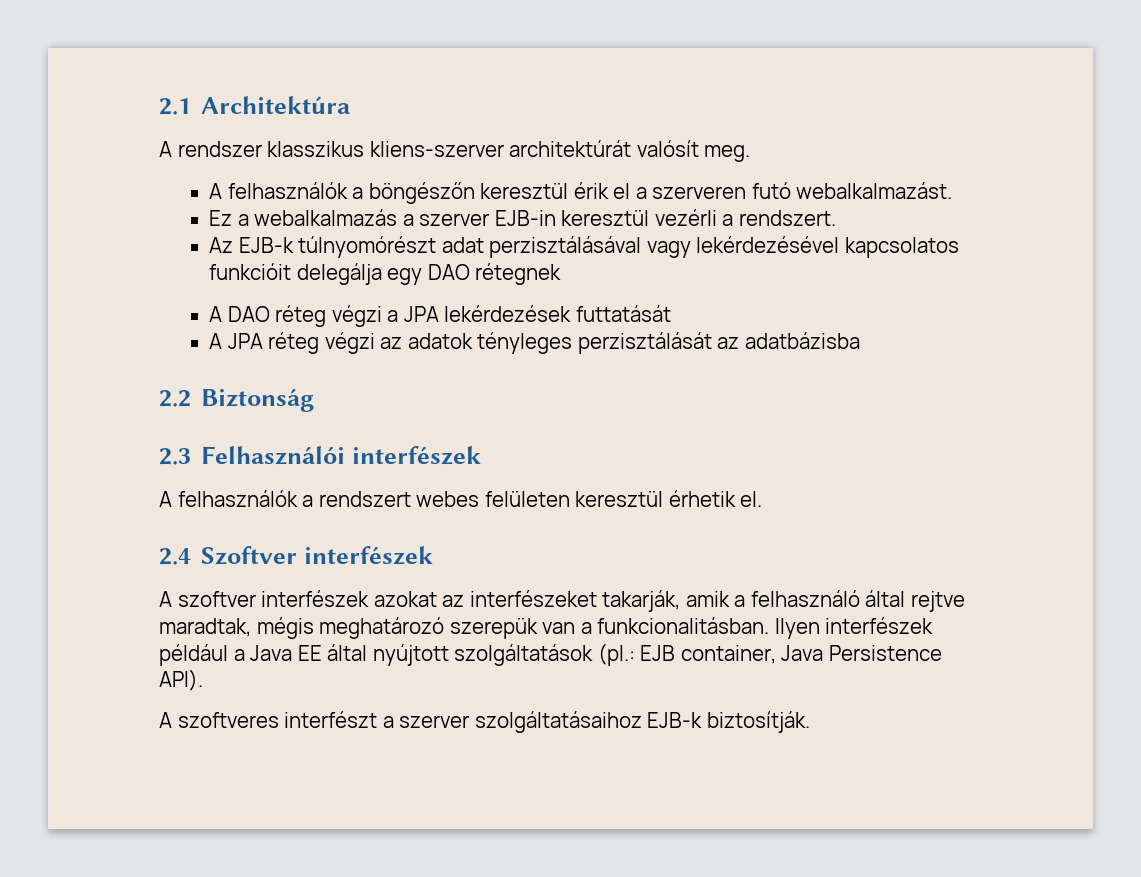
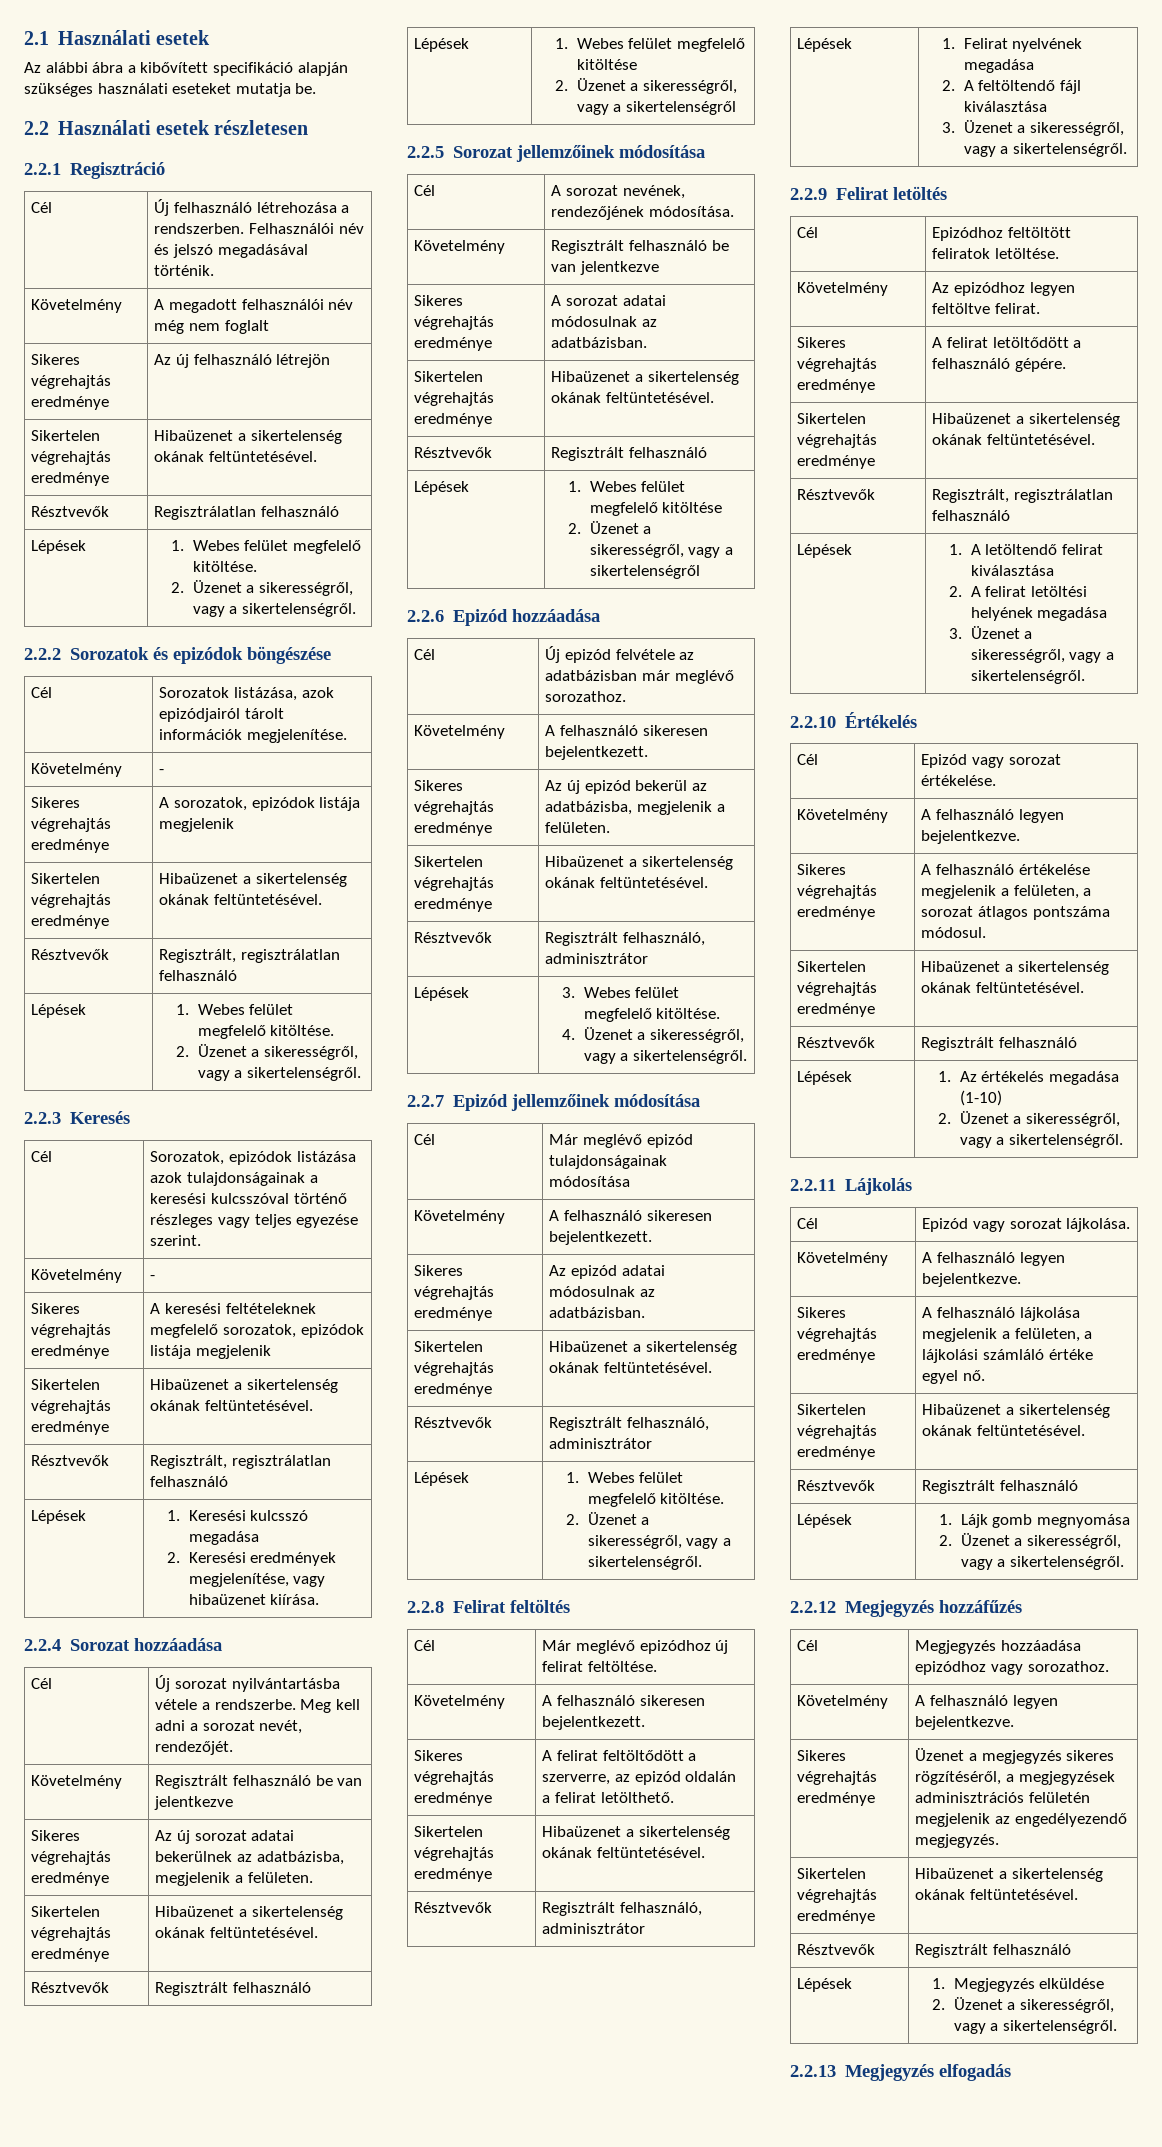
- 2.1 Architektúra
- A rendszer klasszikus kliens-szerver architektúrát valósít meg.
- A felhasználók a böngészőn keresztül érik el a szerveren futó webalkalmazást.
- Ez a webalkalmazás a szerver EJB-in keresztül vezérli a rendszert.
- Az EJB-k túlnyomórészt adat perzisztálásával vagy lekérdezésével kapcsolatos funkcióit delegálja egy DAO rétegnek
- A DAO réteg végzi a JPA lekérdezések futtatását
- A JPA réteg végzi az adatok tényleges perzisztálását az adatbázisba
- 2.2 Biztonság
- 2.3 Felhasználói interfészek
- A felhasználók a rendszert webes felületen keresztül érhetik el.
- 2.4 Szoftver interfészek
- A szoftver interfészek azokat az interfészeket takarják, amik a felhasználó által rejtve maradtak, mégis meghatározó szerepük van a funkcionalitásban. Ilyen interfészek például a Java EE által nyújtott szolgáltatások (pl.: EJB container, Java Persistence API).
- A szoftveres interfészt a szerver szolgáltatásaihoz EJB-k biztosítják.
+ 2.1 Használati esetek
+ Az alábbi ábra a kibővített specifikáció alapján szükséges használati eseteket mutatja be.
+ 2.2 Használati esetek részletesen
+ 2.2.1 Regisztráció
+ Cél | Új felhasználó létrehozása a rendszerben. Felhasználói név és jelszó megadásával történik.
+ Követelmény | A megadott felhasználói név még nem foglalt
+ Sikeres végrehajtás eredménye | Az új felhasználó létrejön
+ Sikertelen végrehajtás eredménye | Hibaüzenet a sikertelenség okának feltüntetésével.
+ Résztvevők | Regisztrálatlan felhasználó
+ Lépések | 1. Webes felület megfelelő kitöltése.
+ 2. Üzenet a sikerességről, vagy a sikertelenségről.
+ 2.2.2 Sorozatok és epizódok böngészése
+ Cél | Sorozatok listázása, azok epizódjairól tárolt információk megjelenítése.
+ Követelmény | -
+ Sikeres végrehajtás eredménye | A sorozatok, epizódok listája megjelenik
+ Sikertelen végrehajtás eredménye | Hibaüzenet a sikertelenség okának feltüntetésével.
+ Résztvevők | Regisztrált, regisztrálatlan felhasználó
+ Lépések | 1. Webes felület megfelelő kitöltése.
+ 2. Üzenet a sikerességről, vagy a sikertelenségről.
+ 2.2.3 Keresés
+ Cél | Sorozatok, epizódok listázása azok tulajdonságainak a keresési kulcsszóval történő részleges vagy teljes egyezése szerint.
+ Követelmény | -
+ Sikeres végrehajtás eredménye | A keresési feltételeknek megfelelő sorozatok, epizódok listája megjelenik
+ Sikertelen végrehajtás eredménye | Hibaüzenet a sikertelenség okának feltüntetésével.
+ Résztvevők | Regisztrált, regisztrálatlan felhasználó
+ Lépések | 1. Keresési kulcsszó megadása
+ 2. Keresési eredmények megjelenítése, vagy hibaüzenet kiírása.
+ 2.2.4 Sorozat hozzáadása
+ Cél | Új sorozat nyilvántartásba vétele a rendszerbe. Meg kell adni a sorozat nevét, rendezőjét.
+ Követelmény | Regisztrált felhasználó be van jelentkezve
+ Sikeres végrehajtás eredménye | Az új sorozat adatai bekerülnek az adatbázisba, megjelenik a felületen.
+ Sikertelen végrehajtás eredménye | Hibaüzenet a sikertelenség okának feltüntetésével.
+ Résztvevők | Regisztrált felhasználó
+ Lépések | 1. Webes felület megfelelő kitöltése
+ 2. Üzenet a sikerességről, vagy a sikertelenségről
+ 2.2.5 Sorozat jellemzőinek módosítása
+ Cél | A sorozat nevének, rendezőjének módosítása.
+ Követelmény | Regisztrált felhasználó be van jelentkezve
+ Sikeres végrehajtás eredménye | A sorozat adatai módosulnak az adatbázisban.
+ Sikertelen végrehajtás eredménye | Hibaüzenet a sikertelenség okának feltüntetésével.
+ Résztvevők | Regisztrált felhasználó
+ Lépések | 1. Webes felület megfelelő kitöltése
+ 2. Üzenet a sikerességről, vagy a sikertelenségről
+ 2.2.6 Epizód hozzáadása
+ Cél | Új epizód felvétele az adatbázisban már meglévő sorozathoz.
+ Követelmény | A felhasználó sikeresen bejelentkezett.
+ Sikeres végrehajtás eredménye | Az új epizód bekerül az adatbázisba, megjelenik a felületen.
+ Sikertelen végrehajtás eredménye | Hibaüzenet a sikertelenség okának feltüntetésével.
+ Résztvevők | Regisztrált felhasználó, adminisztrátor
+ Lépések | 3. Webes felület megfelelő kitöltése.
+ 4. Üzenet a sikerességről, vagy a sikertelenségről.
+ 2.2.7 Epizód jellemzőinek módosítása
+ Cél | Már meglévő epizód tulajdonságainak módosítása
+ Követelmény | A felhasználó sikeresen bejelentkezett.
+ Sikeres végrehajtás eredménye | Az epizód adatai módosulnak az adatbázisban.
+ Sikertelen végrehajtás eredménye | Hibaüzenet a sikertelenség okának feltüntetésével.
+ Résztvevők | Regisztrált felhasználó, adminisztrátor
+ Lépések | 1. Webes felület megfelelő kitöltése.
+ 2. Üzenet a sikerességről, vagy a sikertelenségről.
+ 2.2.8 Felirat feltöltés
+ Cél | Már meglévő epizódhoz új felirat feltöltése.
+ Követelmény | A felhasználó sikeresen bejelentkezett.
+ Sikeres végrehajtás eredménye | A felirat feltöltődött a szerverre, az epizód oldalán a felirat letölthető.
+ Sikertelen végrehajtás eredménye | Hibaüzenet a sikertelenség okának feltüntetésével.
+ Résztvevők | Regisztrált felhasználó, adminisztrátor
+ Lépések | 1. Felirat nyelvének megadása
+ 2. A feltöltendő fájl kiválasztása
+ 3. Üzenet a sikerességről, vagy a sikertelenségről.
+ 2.2.9 Felirat letöltés
+ Cél | Epizódhoz feltöltött feliratok letöltése.
+ Követelmény | Az epizódhoz legyen feltöltve felirat.
+ Sikeres végrehajtás eredménye | A felirat letöltődött a felhasználó gépére.
+ Sikertelen végrehajtás eredménye | Hibaüzenet a sikertelenség okának feltüntetésével.
+ Résztvevők | Regisztrált, regisztrálatlan felhasználó
+ Lépések | 1. A letöltendő felirat kiválasztása
+ 2. A felirat letöltési helyének megadása
+ 3. Üzenet a sikerességről, vagy a sikertelenségről.
+ 2.2.10 Értékelés
+ Cél | Epizód vagy sorozat értékelése.
+ Követelmény | A felhasználó legyen bejelentkezve.
+ Sikeres végrehajtás eredménye | A felhasználó értékelése megjelenik a felületen, a sorozat átlagos pontszáma módosul.
+ Sikertelen végrehajtás eredménye | Hibaüzenet a sikertelenség okának feltüntetésével.
+ Résztvevők | Regisztrált felhasználó
+ Lépések | 1. Az értékelés megadása (1-10)
+ 2. Üzenet a sikerességről, vagy a sikertelenségről.
+ 2.2.11 Lájkolás
+ Cél | Epizód vagy sorozat lájkolása.
+ Követelmény | A felhasználó legyen bejelentkezve.
+ Sikeres végrehajtás eredménye | A felhasználó lájkolása megjelenik a felületen, a lájkolási számláló értéke egyel nő.
+ Sikertelen végrehajtás eredménye | Hibaüzenet a sikertelenség okának feltüntetésével.
+ Résztvevők | Regisztrált felhasználó
+ Lépések | 1. Lájk gomb megnyomása
+ 2. Üzenet a sikerességről, vagy a sikertelenségről.
+ 2.2.12 Megjegyzés hozzáfűzés
+ Cél | Megjegyzés hozzáadása epizódhoz vagy sorozathoz.
+ Követelmény | A felhasználó legyen bejelentkezve.
+ Sikeres végrehajtás eredménye | Üzenet a megjegyzés sikeres rögzítéséről, a megjegyzések adminisztrációs felületén megjelenik az engedélyezendő megjegyzés.
+ Sikertelen végrehajtás eredménye | Hibaüzenet a sikertelenség okának feltüntetésével.
+ Résztvevők | Regisztrált felhasználó
+ Lépések | 1. Megjegyzés elküldése
+ 2. Üzenet a sikerességről, vagy a sikertelenségről.
+ 2.2.13 Megjegyzés elfogadás

